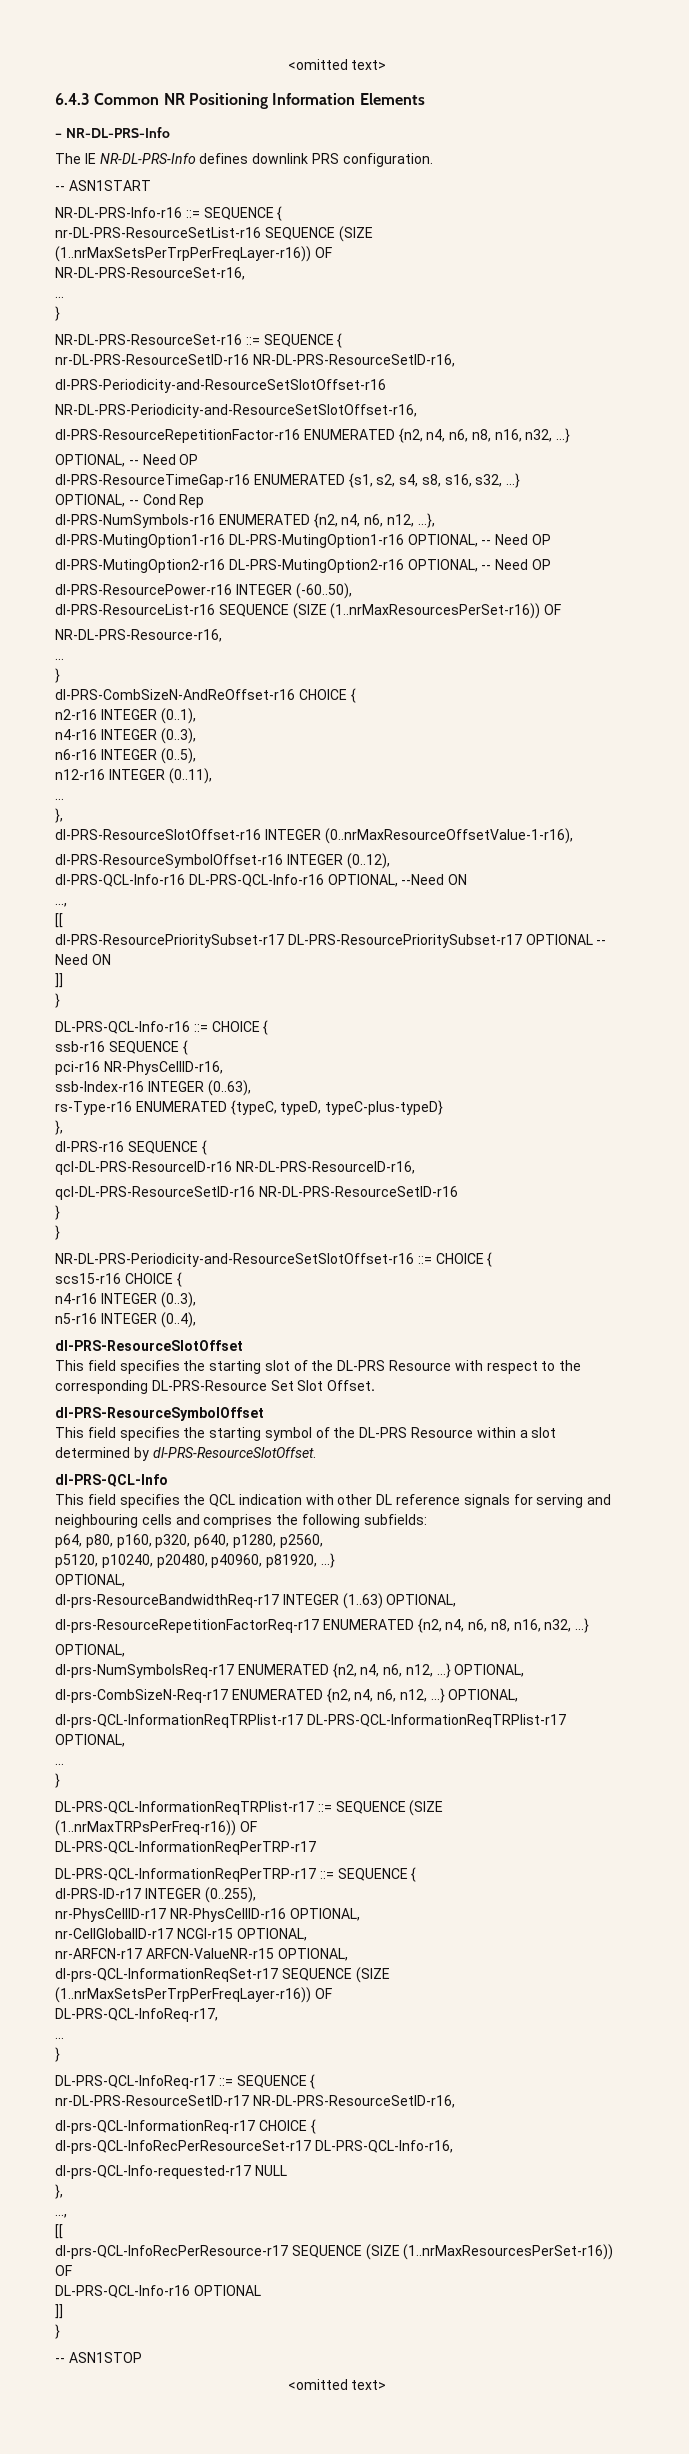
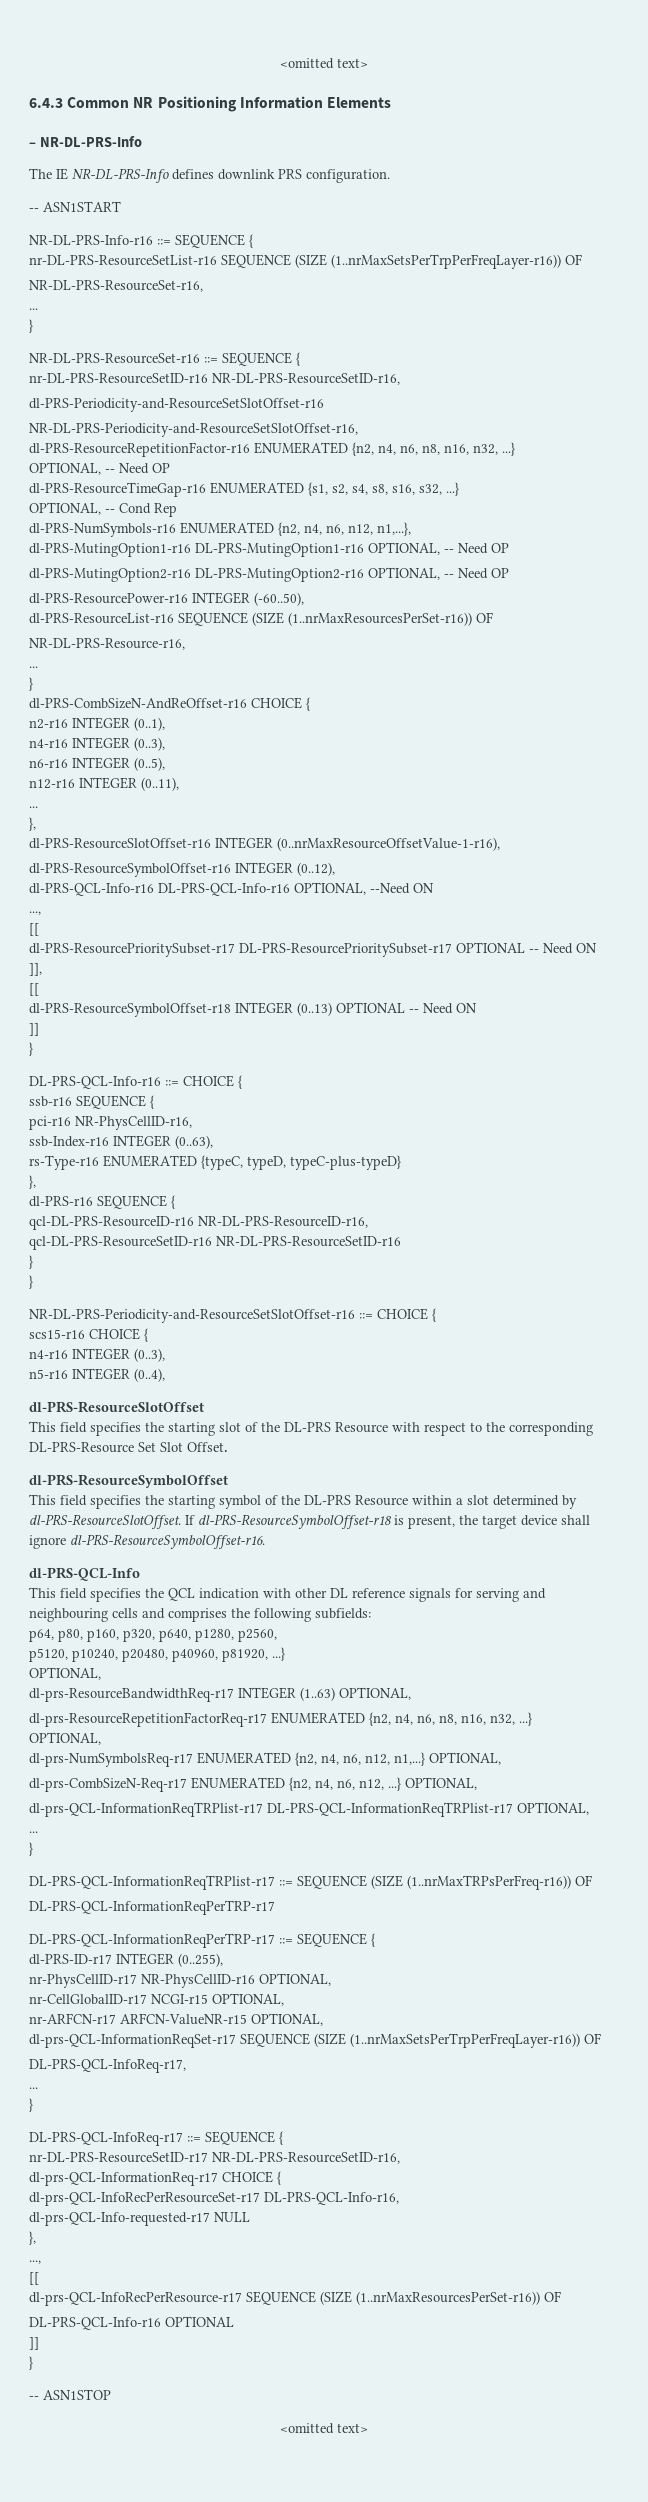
- dl-PRS-NumSymbols-r16 ENUMERATED {n2, n4, n6, n12, ...},
+ dl-PRS-NumSymbols-r16 ENUMERATED {n2, n4, n6, n12, n1,...},
+ ]],
+ [[
+ dl-PRS-ResourceSymbolOffset-r18 INTEGER (0..13) OPTIONAL -- Need ON
+ If dl-PRS-ResourceSymbolOffset-r18 is present, the target device shall ignore dl-PRS-ResourceSymbolOffset-r16.
- dl-prs-NumSymbolsReq-r17 ENUMERATED {n2, n4, n6, n12, ...} OPTIONAL,
+ dl-prs-NumSymbolsReq-r17 ENUMERATED {n2, n4, n6, n12, n1,...} OPTIONAL,

